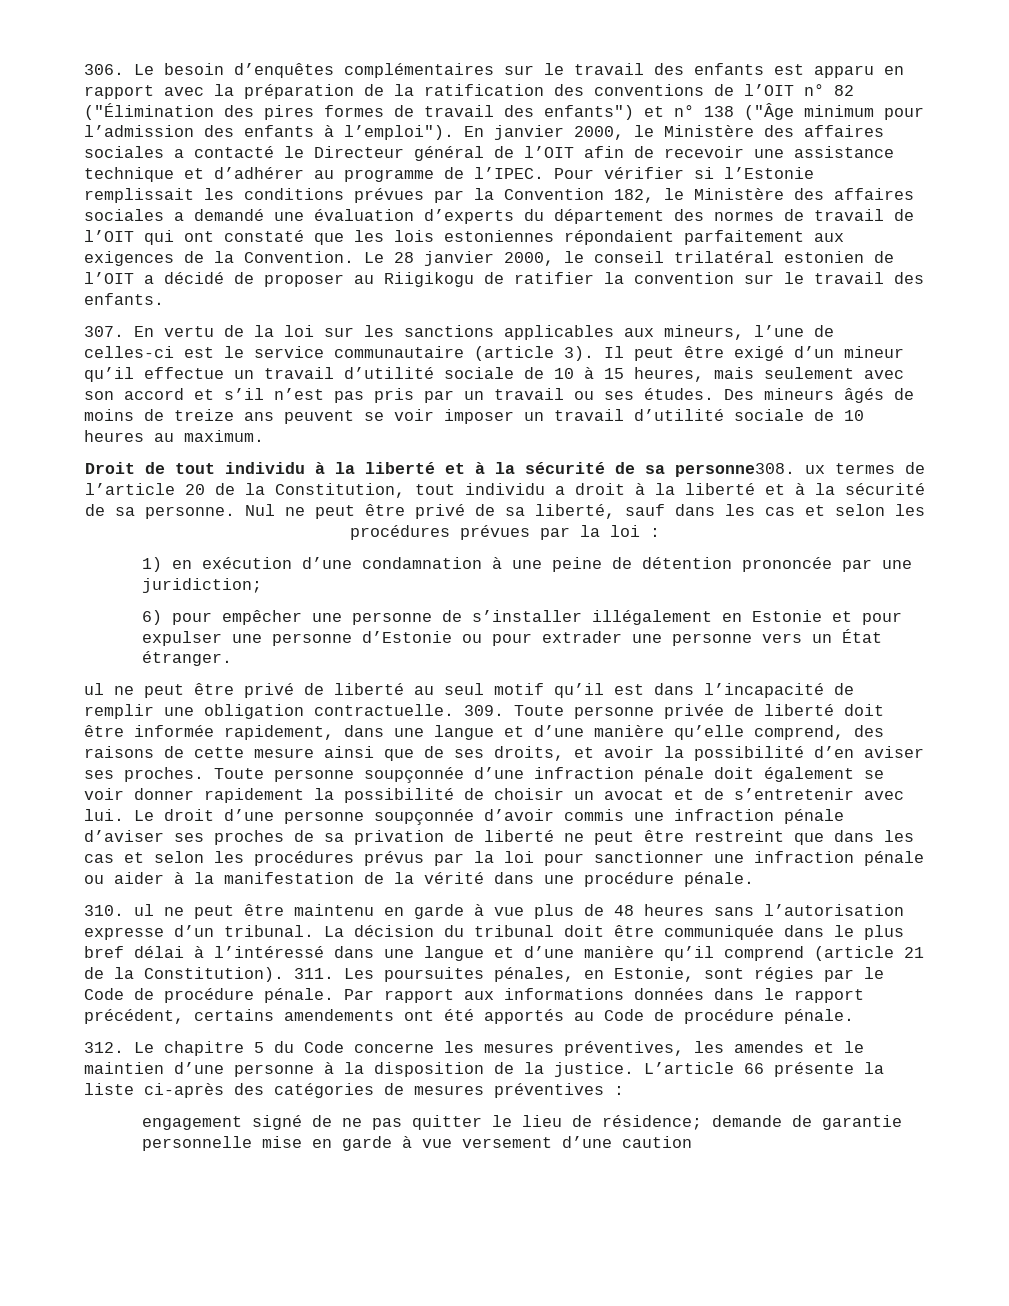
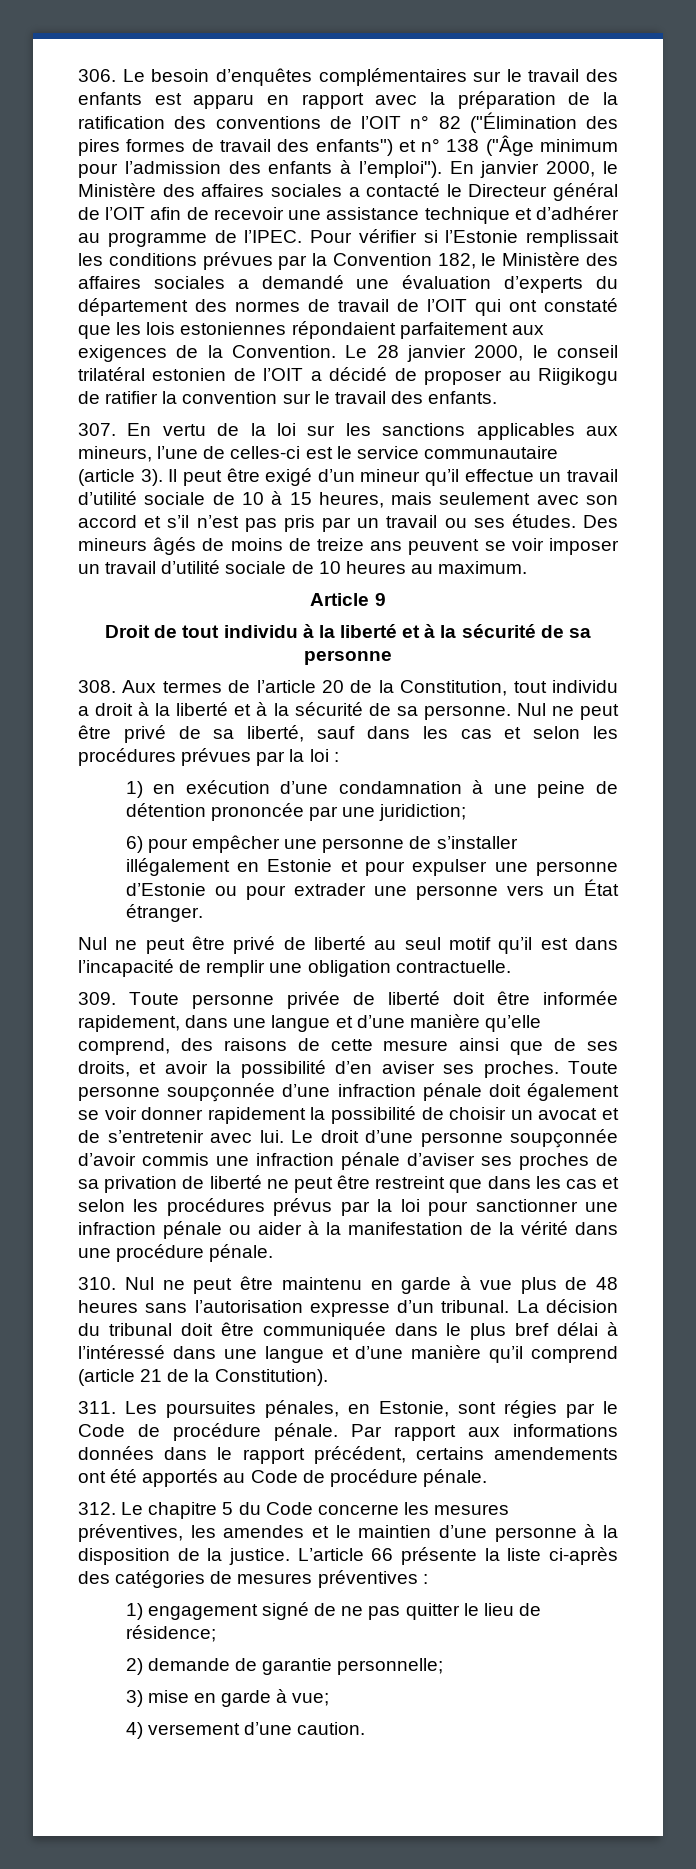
+ Article 9
- Droit de tout individu à la liberté et à la sécurité de sa personne308. ux termes de l’article 20 de la Constitution, tout individu a droit à la liberté et à la sécurité de sa personne.
+ Droit de tout individu à la liberté et à la sécurité de sa personne
+ 308. Aux termes de l’article 20 de la Constitution, tout individu a droit à la liberté et à la sécurité de sa personne.
- ul ne peut être privé de liberté au seul motif qu’il est dans l’incapacité de remplir une obligation contractuelle. 309. Toute personne privée de liberté doit être informée rapidement, dans une langue et d’une manière qu’elle comprend, des raisons de cette mesure ainsi que de ses droits, et avoir la possibilité d’en aviser ses proches.
+ Nul ne peut être privé de liberté au seul motif qu’il est dans l’incapacité de remplir une obligation contractuelle.
+ 309. Toute personne privée de liberté doit être informée rapidement, dans une langue et d’une manière qu’elle comprend, des raisons de cette mesure ainsi que de ses droits, et avoir la possibilité d’en aviser ses proches.
- 310. ul ne peut être maintenu en garde à vue plus de 48 heures sans l’autorisation expresse d’un tribunal.
+ 310. Nul ne peut être maintenu en garde à vue plus de 48 heures sans l’autorisation expresse d’un tribunal.
- La décision du tribunal doit être communiquée dans le plus bref délai à l’intéressé dans une langue et d’une manière qu’il comprend (article 21 de la Constitution). 311. Les poursuites pénales, en Estonie, sont régies par le Code de procédure pénale.
+ La décision du tribunal doit être communiquée dans le plus bref délai à l’intéressé dans une langue et d’une manière qu’il comprend (article 21 de la Constitution).
+ 311. Les poursuites pénales, en Estonie, sont régies par le Code de procédure pénale.
- engagement signé de ne pas quitter le lieu de résidence; demande de garantie personnelle mise en garde à vue versement d’une caution
+ 1) engagement signé de ne pas quitter le lieu de résidence;
+ 2) demande de garantie personnelle;
+ 3) mise en garde à vue;
+ 4) versement d’une caution.

